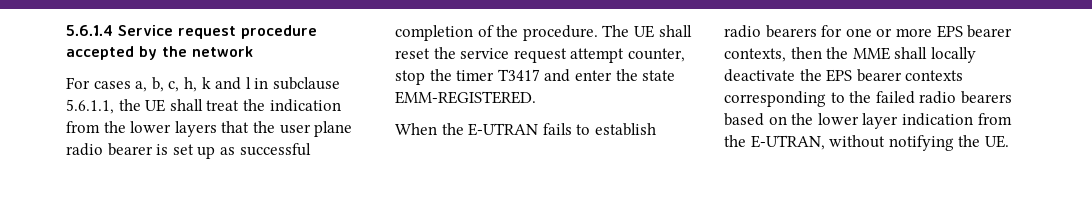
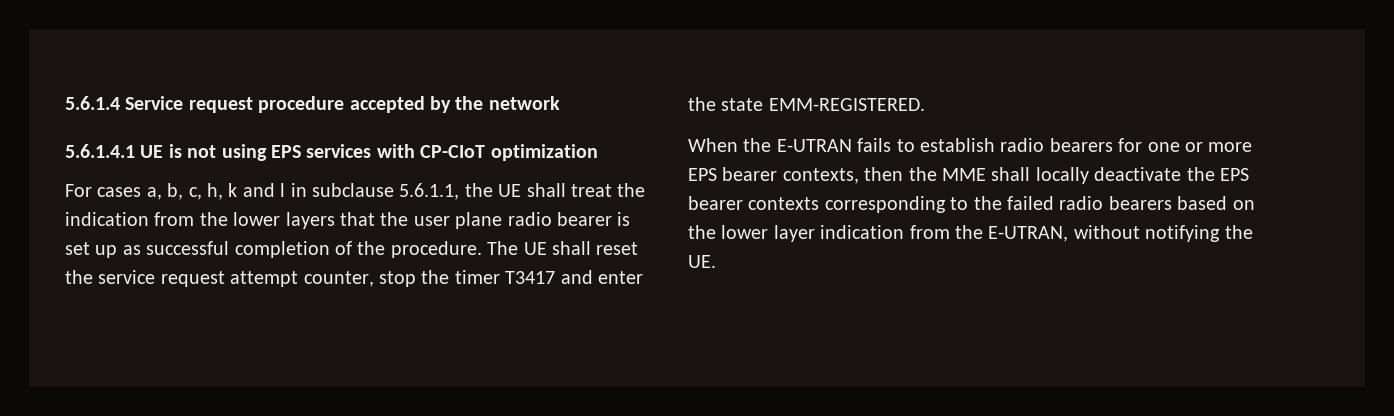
+ 5.6.1.4.1 UE is not using EPS services with CP-CIoT optimization

